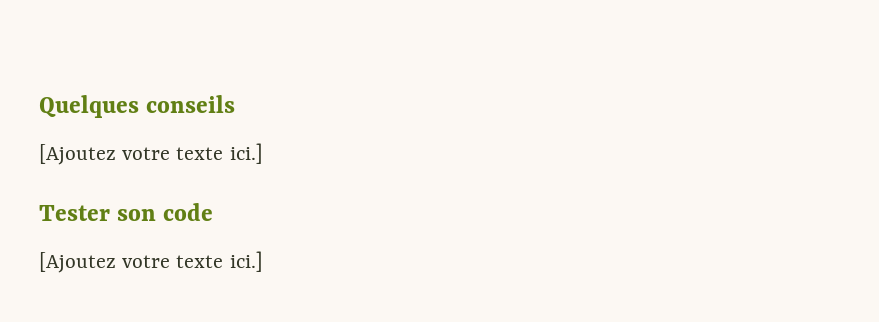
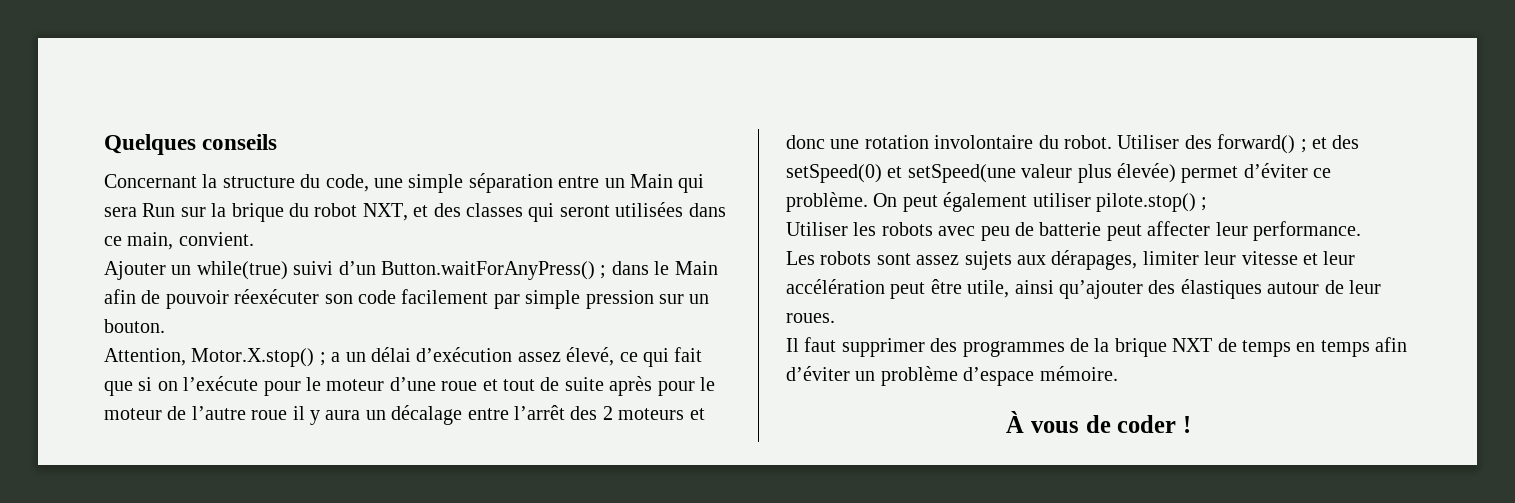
  Quelques conseils
- [Ajoutez votre texte ici.]
- Tester son code
- [Ajoutez votre texte ici.]
+ Concernant la structure du code, une simple séparation entre un Main qui sera Run sur la brique du robot NXT, et des classes qui seront utilisées dans ce main, convient.
+ Ajouter un while(true) suivi d’un Button.waitForAnyPress() ; dans le Main afin de pouvoir réexécuter son code facilement par simple pression sur un bouton.
+ Attention, Motor.X.stop() ; a un délai d’exécution assez élevé, ce qui fait que si on l’exécute pour le moteur d’une roue et tout de suite après pour le moteur de l’autre roue il y aura un décalage entre l’arrêt des 2 moteurs et donc une rotation involontaire du robot. Utiliser des forward() ; et des setSpeed(0) et setSpeed(une valeur plus élevée) permet d’éviter ce problème. On peut également utiliser pilote.stop() ;
+ Utiliser les robots avec peu de batterie peut affecter leur performance.
+ Les robots sont assez sujets aux dérapages, limiter leur vitesse et leur accélération peut être utile, ainsi qu’ajouter des élastiques autour de leur roues.
+ Il faut supprimer des programmes de la brique NXT de temps en temps afin d’éviter un problème d’espace mémoire.
+ À vous de coder !

